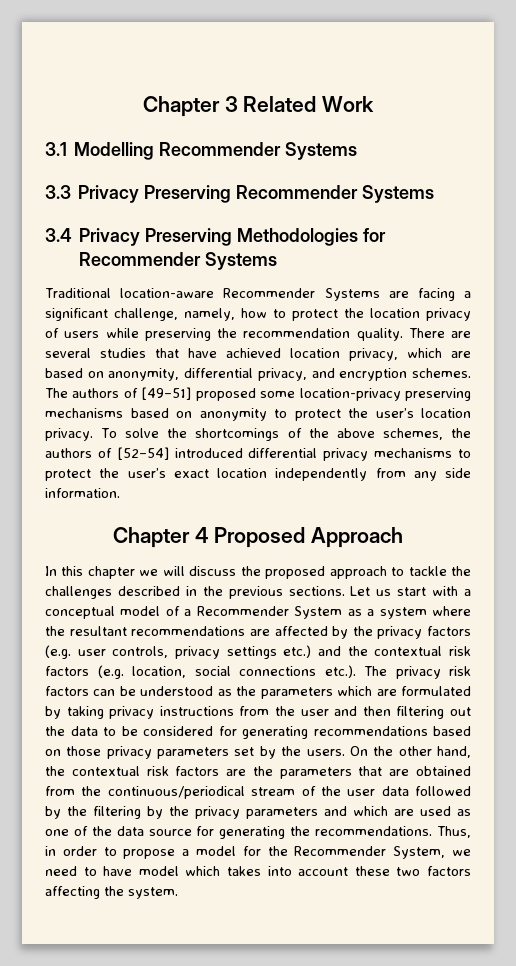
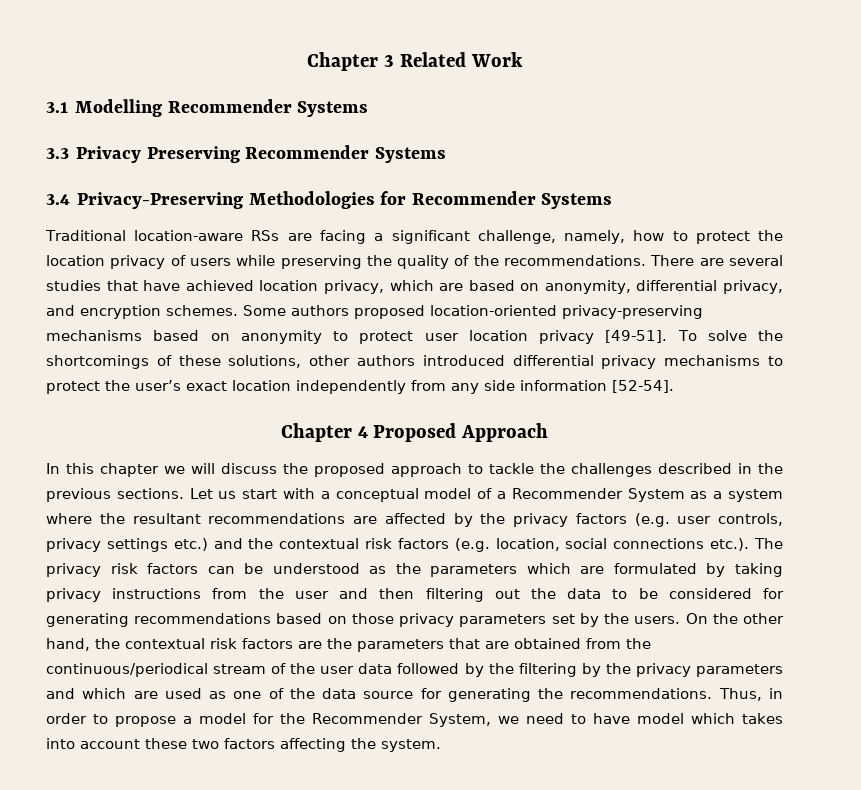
- 3.4 Privacy Preserving Methodologies for Recommender Systems
+ 3.4 Privacy-Preserving Methodologies for Recommender Systems
- Traditional location-aware Recommender Systems are facing a significant challenge, namely, how to protect the location privacy of users while preserving the recommendation quality.
+ Traditional location-aware RSs are facing a significant challenge, namely, how to protect the location privacy of users while preserving the quality of the recommendations.
- The authors of [49–51] proposed some location-privacy preserving mechanisms based on anonymity to protect the user’s location privacy.
+ Some authors proposed location-oriented privacy-preserving mechanisms based on anonymity to protect user location privacy [49-51].
- To solve the shortcomings of the above schemes, the authors of [52–54] introduced differential privacy mechanisms to protect the user’s exact location independently from any side information.
+ To solve the shortcomings of these solutions, other authors introduced differential privacy mechanisms to protect the user’s exact location independently from any side information [52-54].

